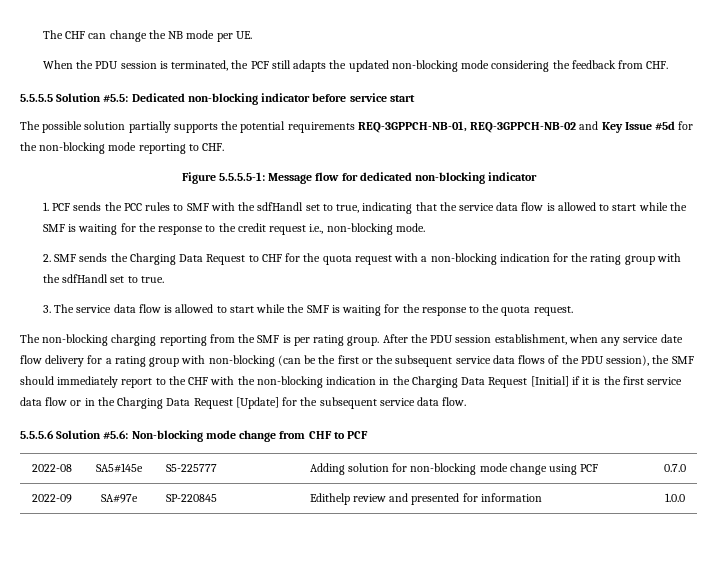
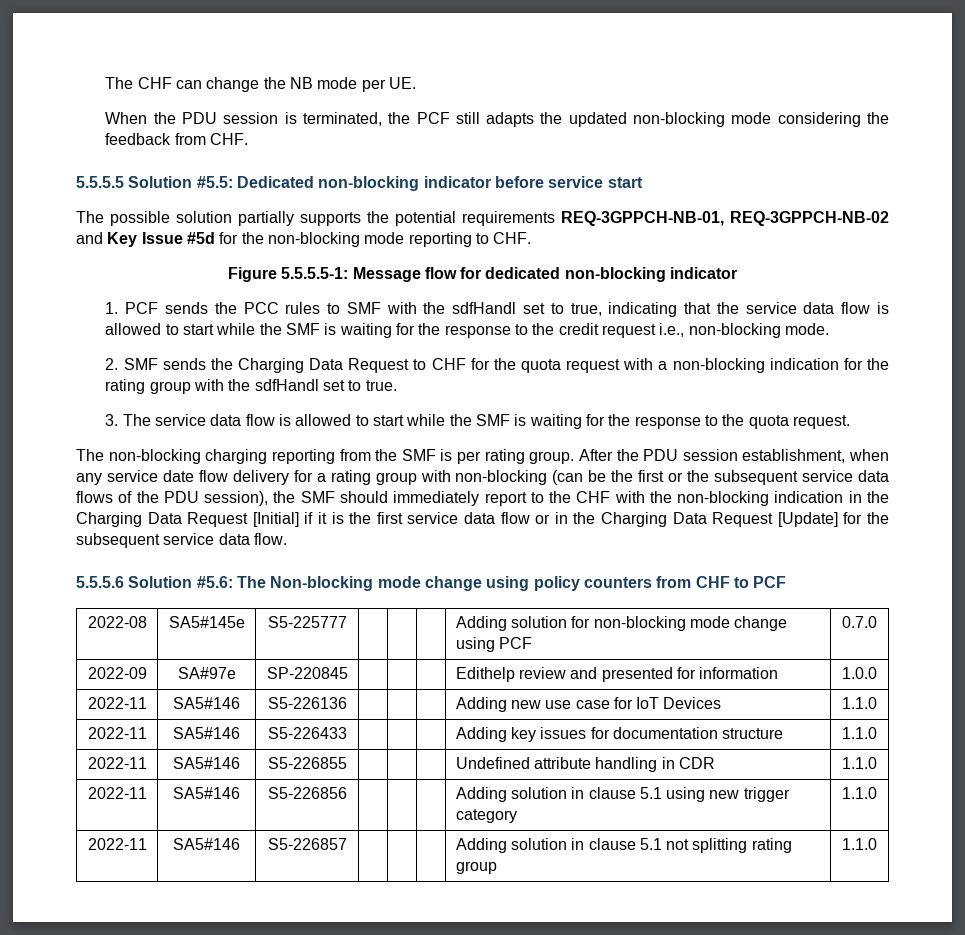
- 5.5.5.6 Solution #5.6: Non-blocking mode change from CHF to PCF
+ 5.5.5.6 Solution #5.6: The Non-blocking mode change using policy counters from CHF to PCF
+ 2022-11 | SA5#146 | S5-226136 | | | | Adding new use case for IoT Devices | 1.1.0
+ 2022-11 | SA5#146 | S5-226433 | | | | Adding key issues for documentation structure | 1.1.0
+ 2022-11 | SA5#146 | S5-226855 | | | | Undefined attribute handling in CDR | 1.1.0
+ 2022-11 | SA5#146 | S5-226856 | | | | Adding solution in clause 5.1 using new trigger category | 1.1.0
+ 2022-11 | SA5#146 | S5-226857 | | | | Adding solution in clause 5.1 not splitting rating group | 1.1.0

